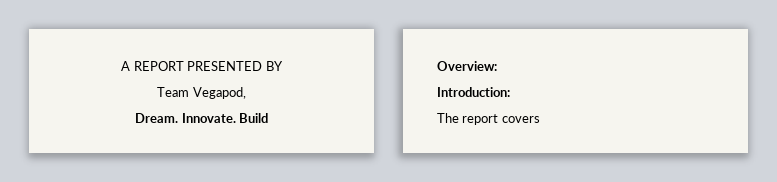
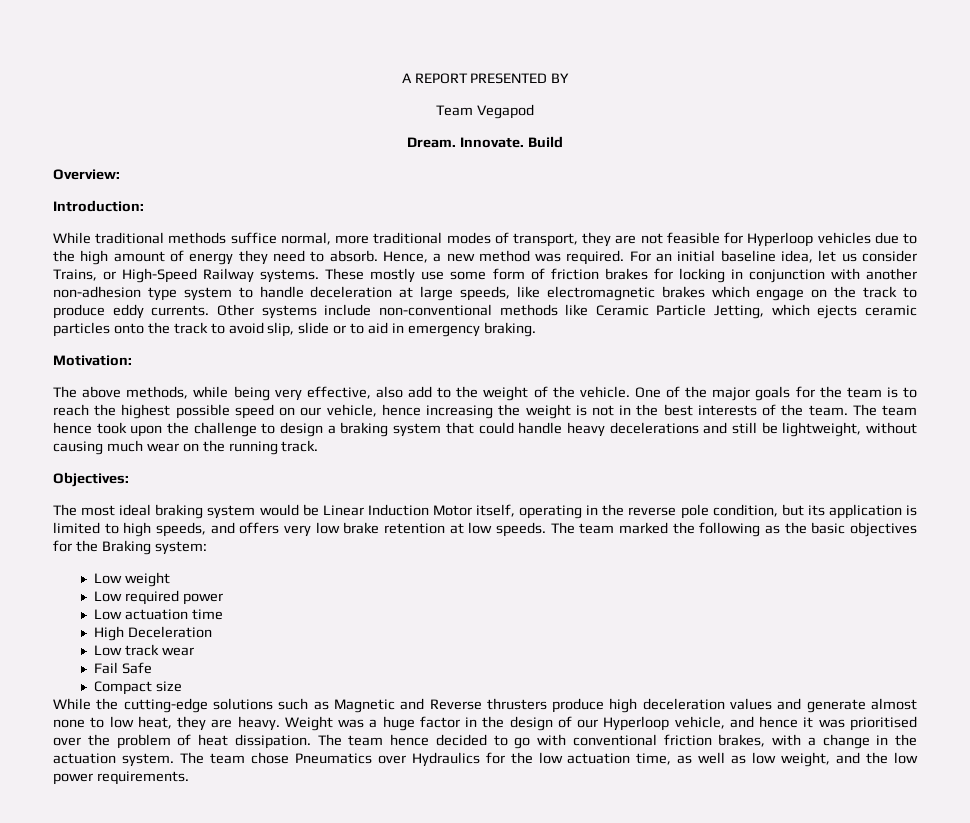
- Team Vegapod,
+ Team Vegapod
- The report covers
+ While traditional methods suffice normal, more traditional modes of transport, they are not feasible for Hyperloop vehicles due to the high amount of energy they need to absorb. Hence, a new method was required. For an initial baseline idea, let us consider Trains, or High-Speed Railway systems. These mostly use some form of friction brakes for locking in conjunction with another non-adhesion type system to handle deceleration at large speeds, like electromagnetic brakes which engage on the track to produce eddy currents. Other systems include non-conventional methods like Ceramic Particle Jetting, which ejects ceramic particles onto the track to avoid slip, slide or to aid in emergency braking.
+ Motivation:
+ The above methods, while being very effective, also add to the weight of the vehicle. One of the major goals for the team is to reach the highest possible speed on our vehicle, hence increasing the weight is not in the best interests of the team. The team hence took upon the challenge to design a braking system that could handle heavy decelerations and still be lightweight, without causing much wear on the running track.
+ Objectives:
+ The most ideal braking system would be Linear Induction Motor itself, operating in the reverse pole condition, but its application is limited to high speeds, and offers very low brake retention at low speeds. The team marked the following as the basic objectives for the Braking system:
+ Low weight
+ Low required power
+ Low actuation time
+ High Deceleration
+ Low track wear
+ Fail Safe
+ Compact size
+ While the cutting-edge solutions such as Magnetic and Reverse thrusters produce high deceleration values and generate almost none to low heat, they are heavy. Weight was a huge factor in the design of our Hyperloop vehicle, and hence it was prioritised over the problem of heat dissipation. The team hence decided to go with conventional friction brakes, with a change in the actuation system. The team chose Pneumatics over Hydraulics for the low actuation time, as well as low weight, and the low power requirements.

